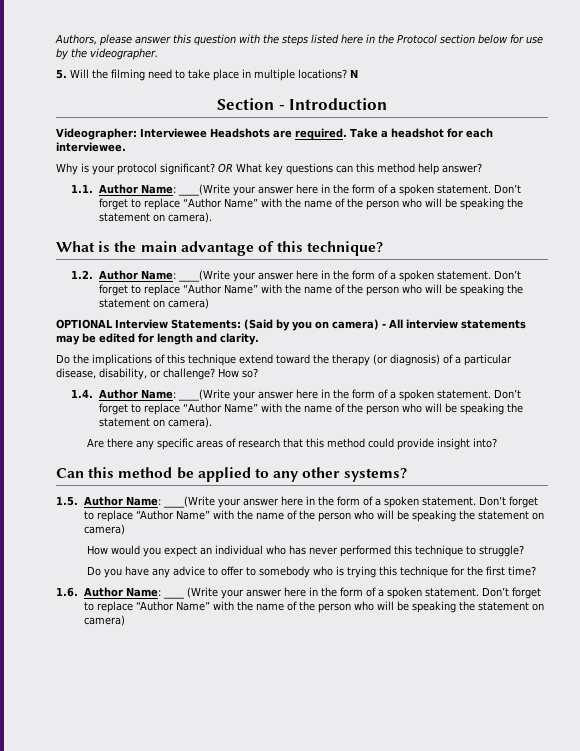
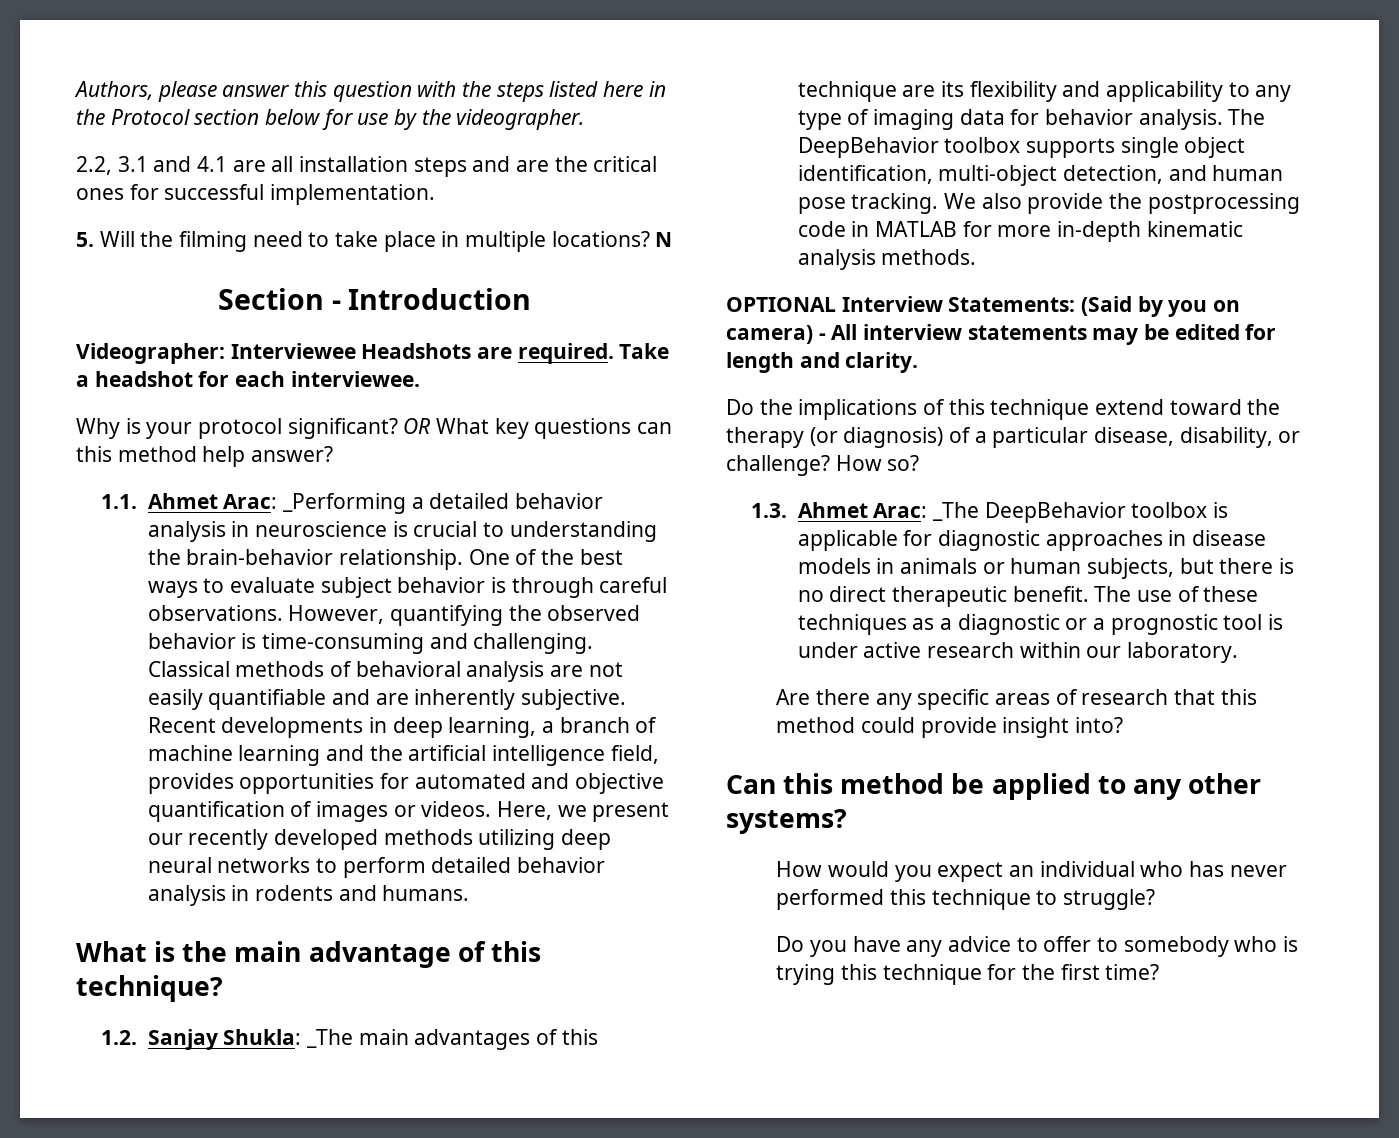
+ 2.2, 3.1 and 4.1 are all installation steps and are the critical ones for successful implementation.
- 1.1. Author Name: ____(Write your answer here in the form of a spoken statement. Don’t forget to replace “Author Name” with the name of the person who will be speaking the statement on camera).
+ 1.1. Ahmet Arac: _Performing a detailed behavior analysis in neuroscience is crucial to understanding the brain-behavior relationship. One of the best ways to evaluate subject behavior is through careful observations. However, quantifying the observed behavior is time-consuming and challenging. Classical methods of behavioral analysis are not easily quantifiable and are inherently subjective. Recent developments in deep learning, a branch of machine learning and the artificial intelligence field, provides opportunities for automated and objective quantification of images or videos. Here, we present our recently developed methods utilizing deep neural networks to perform detailed behavior analysis in rodents and humans.
- 1.2. Author Name: ____(Write your answer here in the form of a spoken statement. Don’t forget to replace “Author Name” with the name of the person who will be speaking the statement on camera)
+ 1.2. Sanjay Shukla: _The main advantages of this technique are its flexibility and applicability to any type of imaging data for behavior analysis. The DeepBehavior toolbox supports single object identification, multi-object detection, and human pose tracking. We also provide the postprocessing code in MATLAB for more in-depth kinematic analysis methods.
- 1.4. Author Name: ____(Write your answer here in the form of a spoken statement. Don’t forget to replace “Author Name” with the name of the person who will be speaking the statement on camera).
+ 1.3. Ahmet Arac: _The DeepBehavior toolbox is applicable for diagnostic approaches in disease models in animals or human subjects, but there is no direct therapeutic benefit. The use of these techniques as a diagnostic or a prognostic tool is under active research within our laboratory.
- 1.5. Author Name: ____(Write your answer here in the form of a spoken statement. Don’t forget to replace “Author Name” with the name of the person who will be speaking the statement on camera)
- 1.6. Author Name: ____ (Write your answer here in the form of a spoken statement. Don’t forget to replace “Author Name” with the name of the person who will be speaking the statement on camera)

